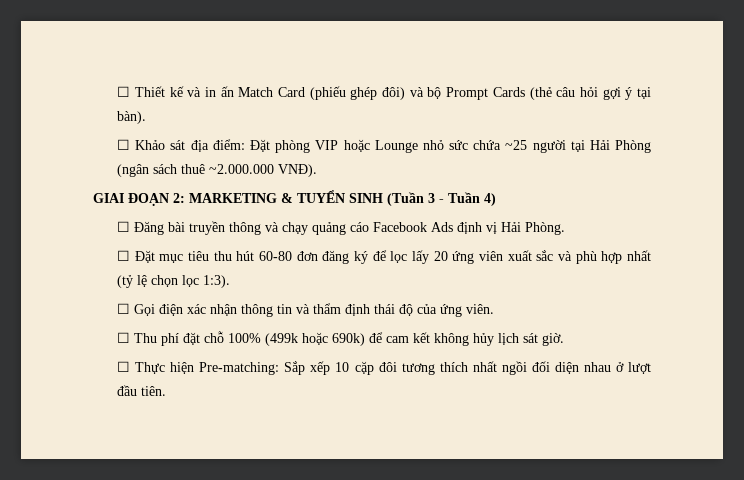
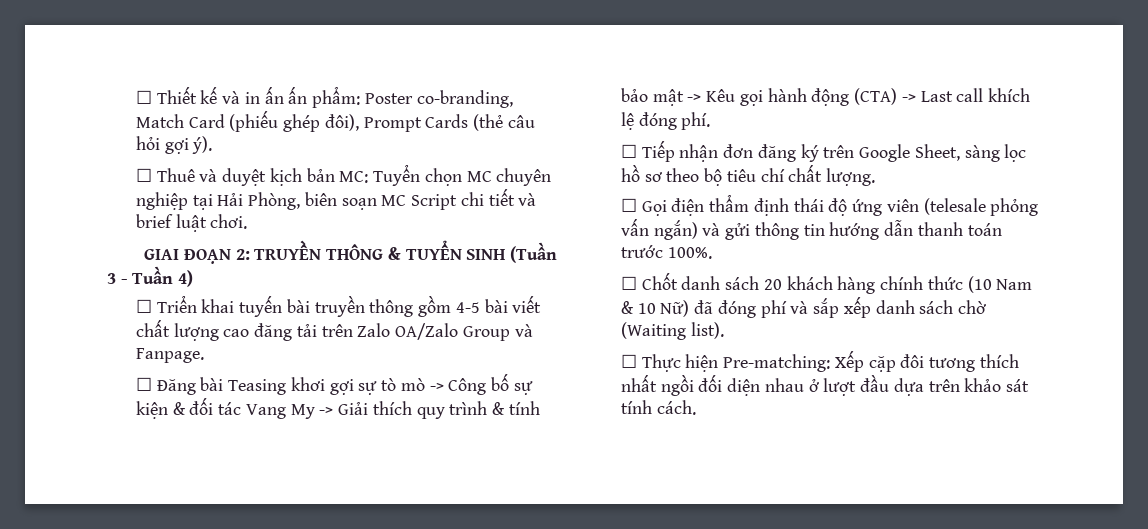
- ☐ Thiết kế và in ấn Match Card (phiếu ghép đôi) và bộ Prompt Cards (thẻ câu hỏi gợi ý tại bàn).
- ☐ Khảo sát địa điểm: Đặt phòng VIP hoặc Lounge nhỏ sức chứa ~25 người tại Hải Phòng (ngân sách thuê ~2.000.000 VNĐ).
+ ☐ Thiết kế và in ấn ấn phẩm: Poster co-branding, Match Card (phiếu ghép đôi), Prompt Cards (thẻ câu hỏi gợi ý).
+ ☐ Thuê và duyệt kịch bản MC: Tuyển chọn MC chuyên nghiệp tại Hải Phòng, biên soạn MC Script chi tiết và brief luật chơi.
- GIAI ĐOẠN 2: MARKETING & TUYỂN SINH (Tuần 3 - Tuần 4)
+ GIAI ĐOẠN 2: TRUYỀN THÔNG & TUYỂN SINH (Tuần 3 - Tuần 4)
- ☐ Đăng bài truyền thông và chạy quảng cáo Facebook Ads định vị Hải Phòng.
- ☐ Đặt mục tiêu thu hút 60-80 đơn đăng ký để lọc lấy 20 ứng viên xuất sắc và phù hợp nhất (tỷ lệ chọn lọc 1:3).
- ☐ Gọi điện xác nhận thông tin và thẩm định thái độ của ứng viên.
- ☐ Thu phí đặt chỗ 100% (499k hoặc 690k) để cam kết không hủy lịch sát giờ.
+ ☐ Triển khai tuyến bài truyền thông gồm 4-5 bài viết chất lượng cao đăng tải trên Zalo OA/Zalo Group và Fanpage.
+ ☐ Đăng bài Teasing khơi gợi sự tò mò -> Công bố sự kiện & đối tác Vang My -> Giải thích quy trình & tính bảo mật -> Kêu gọi hành động (CTA) -> Last call khích lệ đóng phí.
+ ☐ Tiếp nhận đơn đăng ký trên Google Sheet, sàng lọc hồ sơ theo bộ tiêu chí chất lượng.
+ ☐ Gọi điện thẩm định thái độ ứng viên (telesale phỏng vấn ngắn) và gửi thông tin hướng dẫn thanh toán trước 100%.
+ ☐ Chốt danh sách 20 khách hàng chính thức (10 Nam & 10 Nữ) đã đóng phí và sắp xếp danh sách chờ (Waiting list).
- ☐ Thực hiện Pre-matching: Sắp xếp 10 cặp đôi tương thích nhất ngồi đối diện nhau ở lượt đầu tiên.
+ ☐ Thực hiện Pre-matching: Xếp cặp đôi tương thích nhất ngồi đối diện nhau ở lượt đầu dựa trên khảo sát tính cách.

